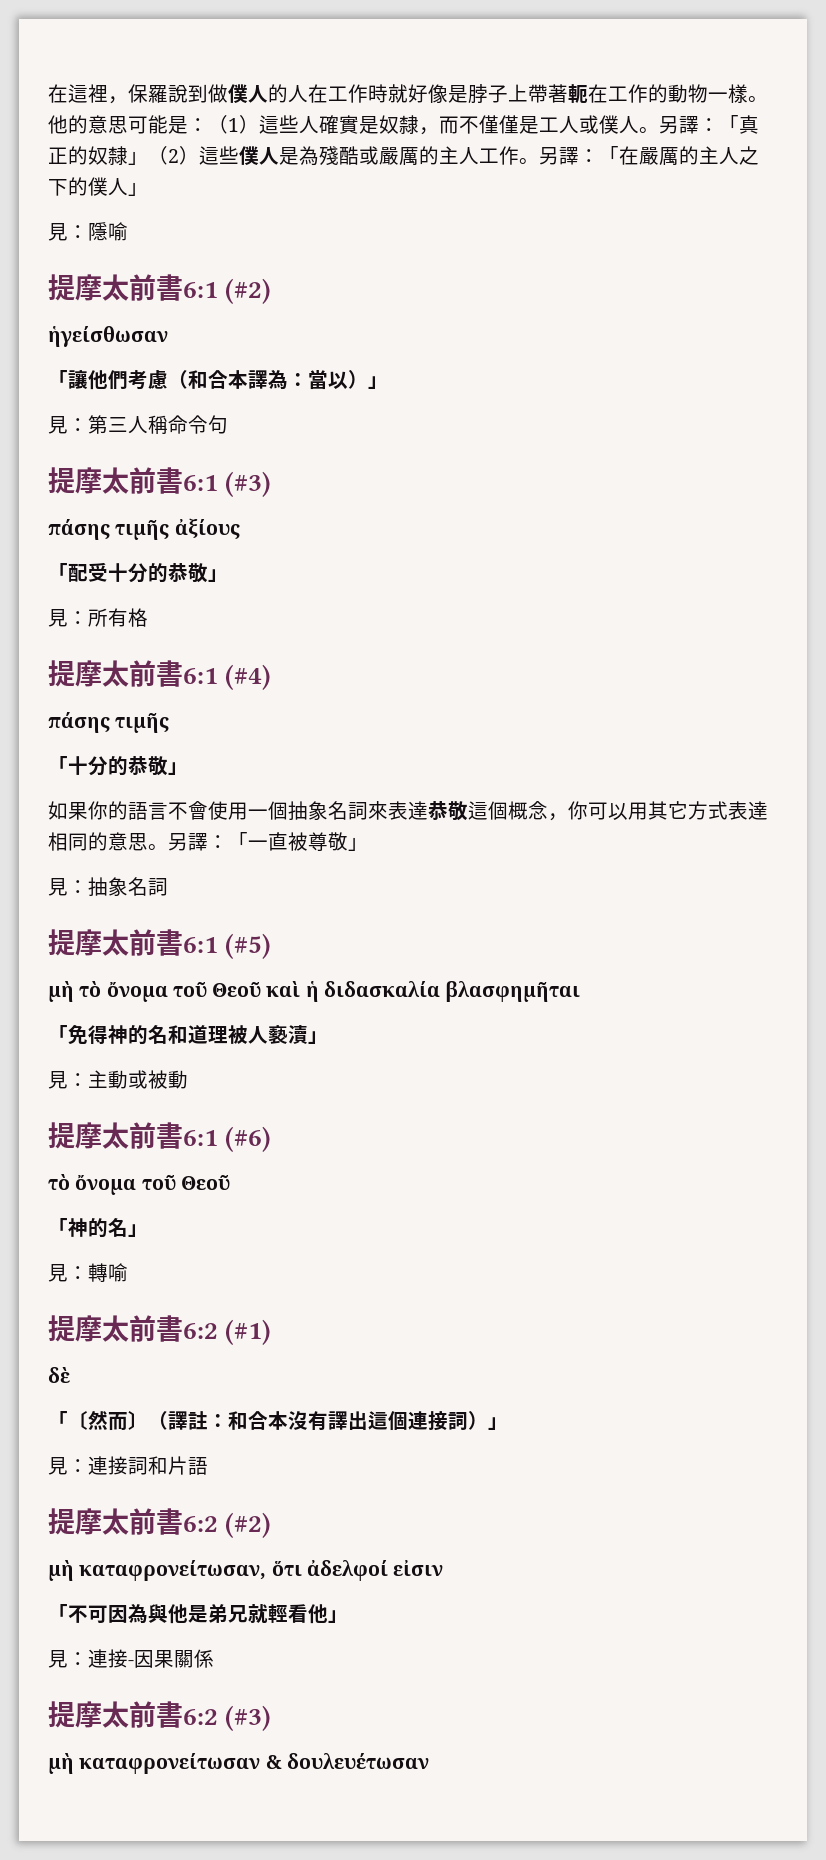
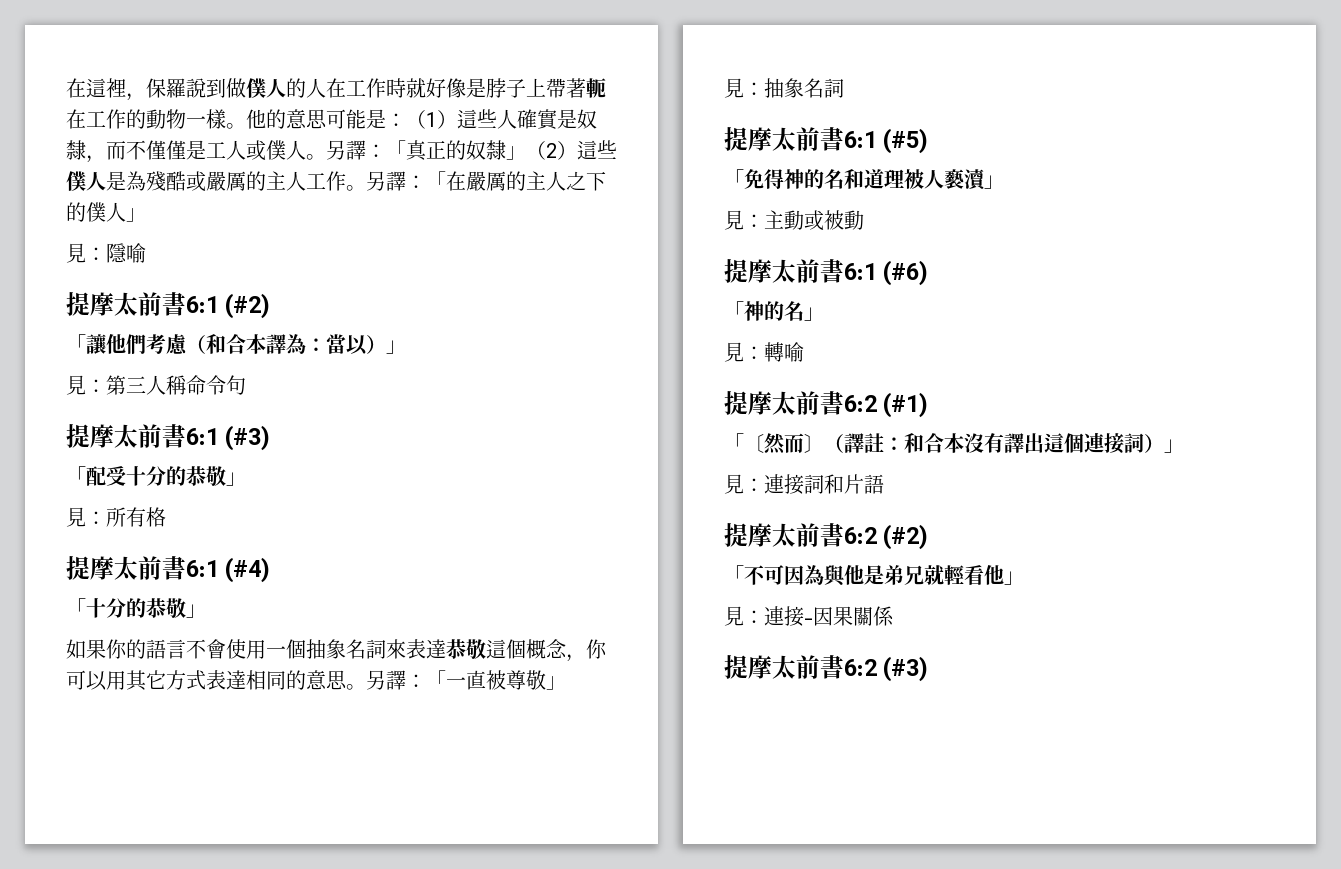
- ἡγείσθωσαν
- πάσης τιμῆς ἀξίους
  提摩太前書6:1 (#4)
- πάσης τιμῆς
- μὴ τὸ ὄνομα τοῦ Θεοῦ καὶ ἡ διδασκαλία βλασφημῆται
  提摩太前書6:1 (#6)
- τὸ ὄνομα τοῦ Θεοῦ
- δὲ
- μὴ καταφρονείτωσαν, ὅτι ἀδελφοί εἰσιν
- μὴ καταφρονείτωσαν & δουλευέτωσαν

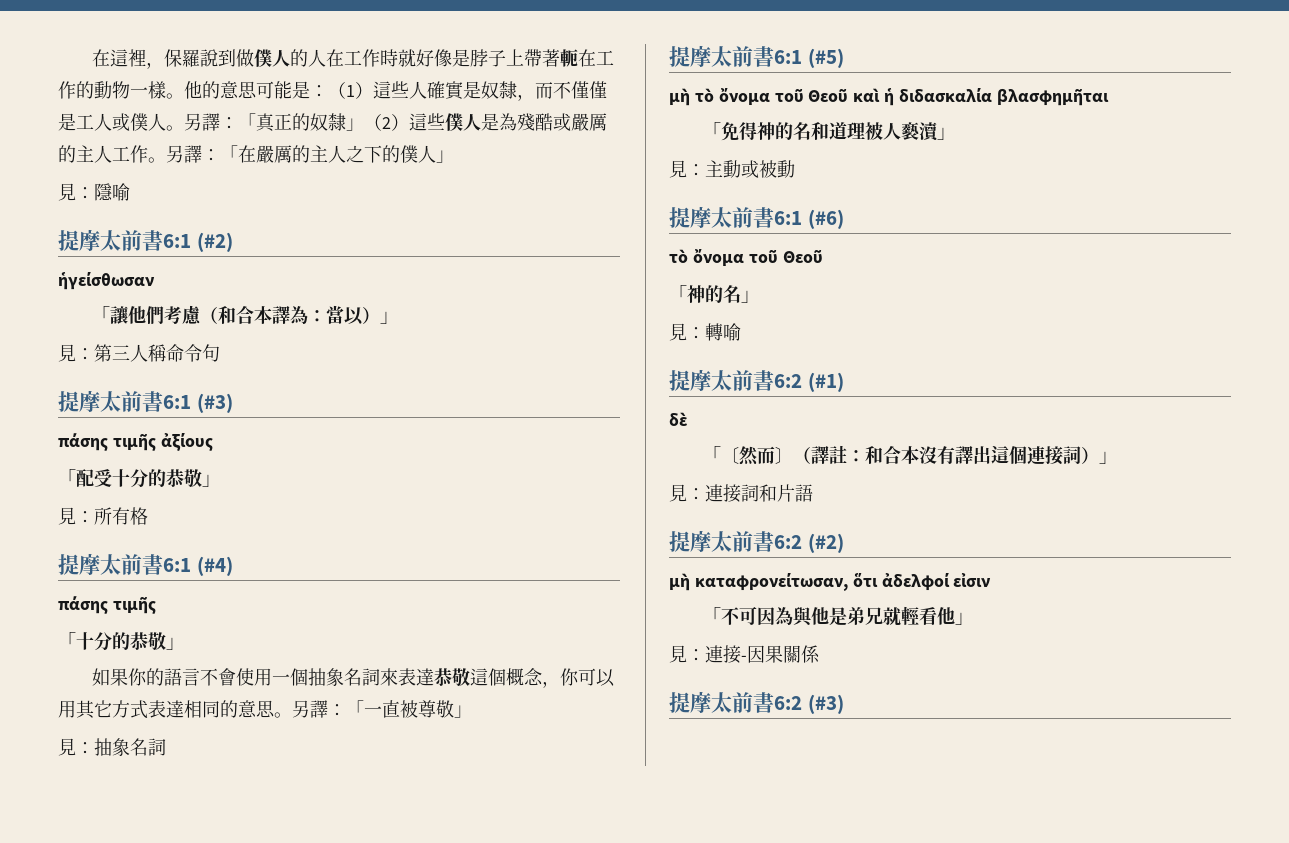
+ ἡγείσθωσαν
+ πάσης τιμῆς ἀξίους
  提摩太前書6:1 (#4)
+ πάσης τιμῆς
+ μὴ τὸ ὄνομα τοῦ Θεοῦ καὶ ἡ διδασκαλία βλασφημῆται
  提摩太前書6:1 (#6)
+ τὸ ὄνομα τοῦ Θεοῦ
+ δὲ
+ μὴ καταφρονείτωσαν, ὅτι ἀδελφοί εἰσιν

